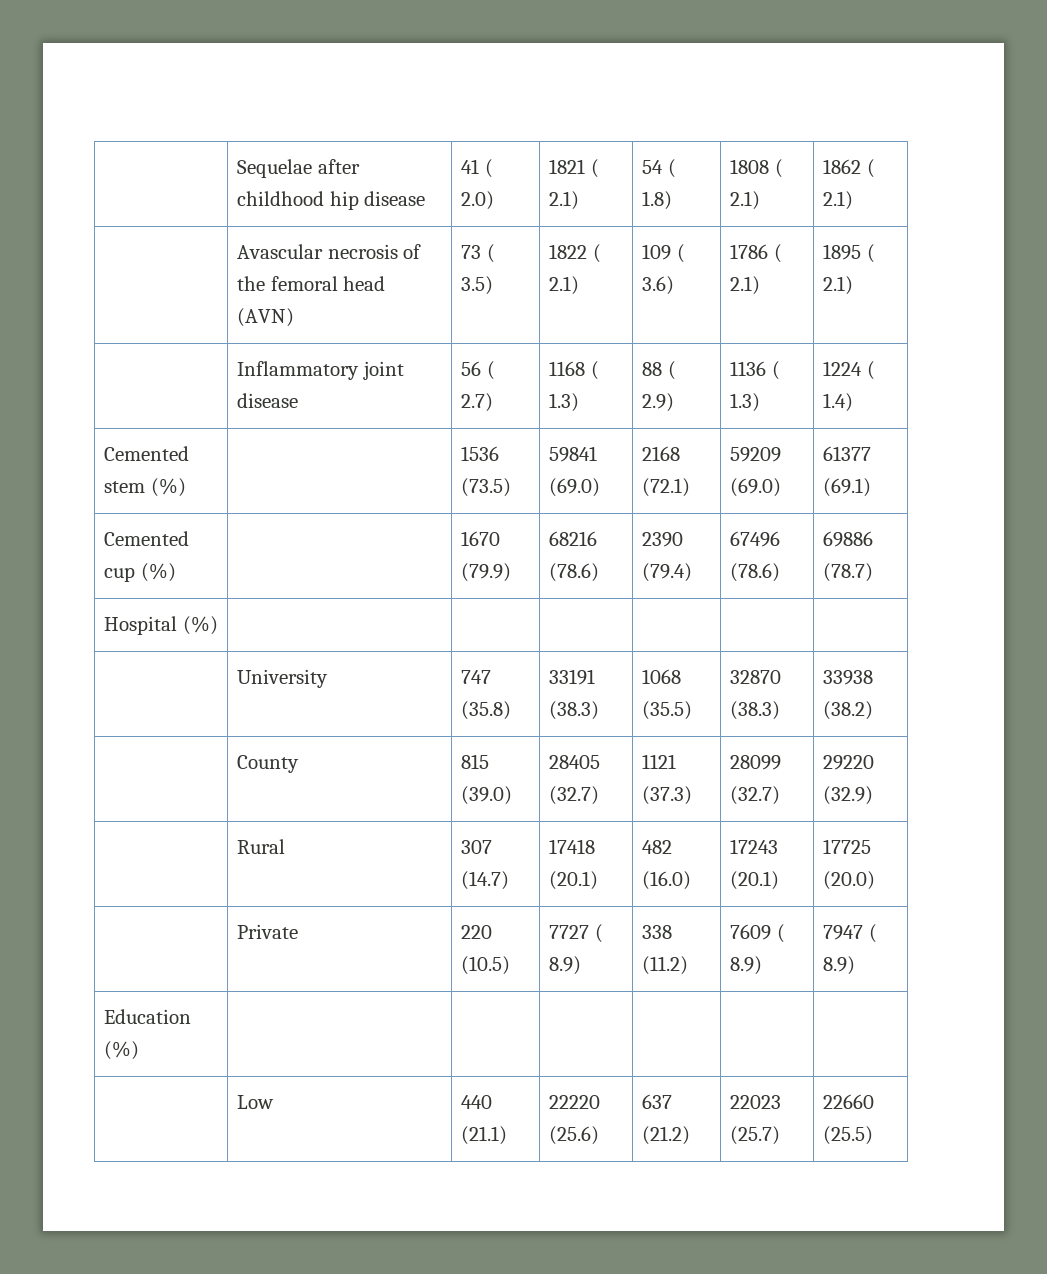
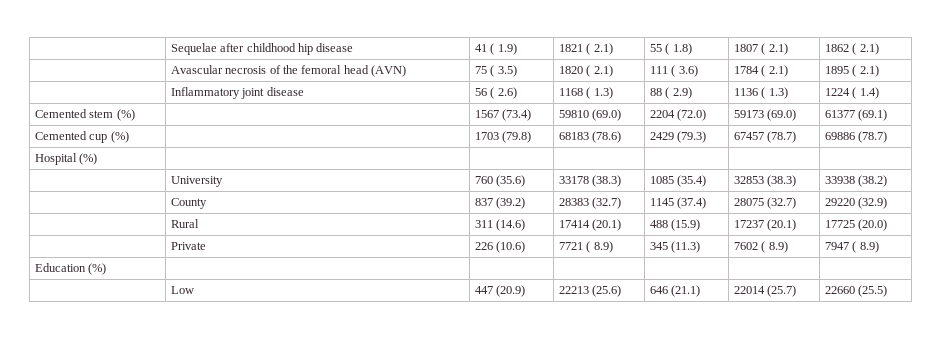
- | Sequelae after childhood hip disease | 41 ( 2.0) | 1821 ( 2.1) | 54 ( 1.8) | 1808 ( 2.1) | 1862 ( 2.1)
+ | Sequelae after childhood hip disease | 41 ( 1.9) | 1821 ( 2.1) | 55 ( 1.8) | 1807 ( 2.1) | 1862 ( 2.1)
- | Avascular necrosis of the femoral head (AVN) | 73 ( 3.5) | 1822 ( 2.1) | 109 ( 3.6) | 1786 ( 2.1) | 1895 ( 2.1)
+ | Avascular necrosis of the femoral head (AVN) | 75 ( 3.5) | 1820 ( 2.1) | 111 ( 3.6) | 1784 ( 2.1) | 1895 ( 2.1)
- | Inflammatory joint disease | 56 ( 2.7) | 1168 ( 1.3) | 88 ( 2.9) | 1136 ( 1.3) | 1224 ( 1.4)
+ | Inflammatory joint disease | 56 ( 2.6) | 1168 ( 1.3) | 88 ( 2.9) | 1136 ( 1.3) | 1224 ( 1.4)
- Cemented stem (%) | | 1536 (73.5) | 59841 (69.0) | 2168 (72.1) | 59209 (69.0) | 61377 (69.1)
+ Cemented stem (%) | | 1567 (73.4) | 59810 (69.0) | 2204 (72.0) | 59173 (69.0) | 61377 (69.1)
- Cemented cup (%) | | 1670 (79.9) | 68216 (78.6) | 2390 (79.4) | 67496 (78.6) | 69886 (78.7)
+ Cemented cup (%) | | 1703 (79.8) | 68183 (78.6) | 2429 (79.3) | 67457 (78.7) | 69886 (78.7)
- | University | 747 (35.8) | 33191 (38.3) | 1068 (35.5) | 32870 (38.3) | 33938 (38.2)
- | County | 815 (39.0) | 28405 (32.7) | 1121 (37.3) | 28099 (32.7) | 29220 (32.9)
- | Rural | 307 (14.7) | 17418 (20.1) | 482 (16.0) | 17243 (20.1) | 17725 (20.0)
+ | University | 760 (35.6) | 33178 (38.3) | 1085 (35.4) | 32853 (38.3) | 33938 (38.2)
+ | County | 837 (39.2) | 28383 (32.7) | 1145 (37.4) | 28075 (32.7) | 29220 (32.9)
+ | Rural | 311 (14.6) | 17414 (20.1) | 488 (15.9) | 17237 (20.1) | 17725 (20.0)
- | Private | 220 (10.5) | 7727 ( 8.9) | 338 (11.2) | 7609 ( 8.9) | 7947 ( 8.9)
+ | Private | 226 (10.6) | 7721 ( 8.9) | 345 (11.3) | 7602 ( 8.9) | 7947 ( 8.9)
- | Low | 440 (21.1) | 22220 (25.6) | 637 (21.2) | 22023 (25.7) | 22660 (25.5)
+ | Low | 447 (20.9) | 22213 (25.6) | 646 (21.1) | 22014 (25.7) | 22660 (25.5)

